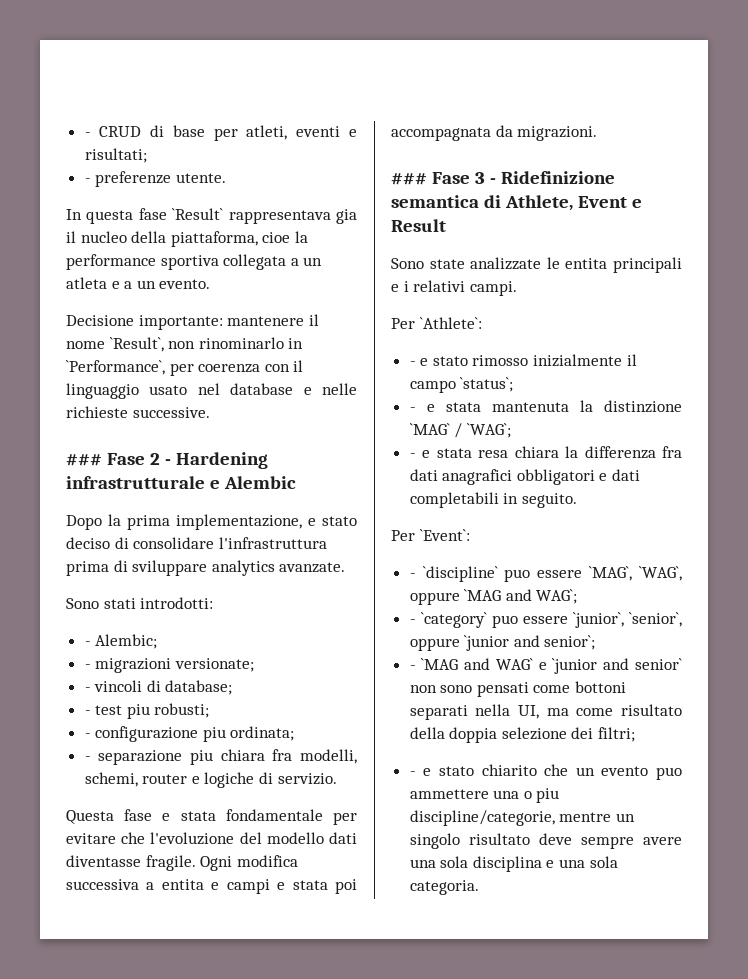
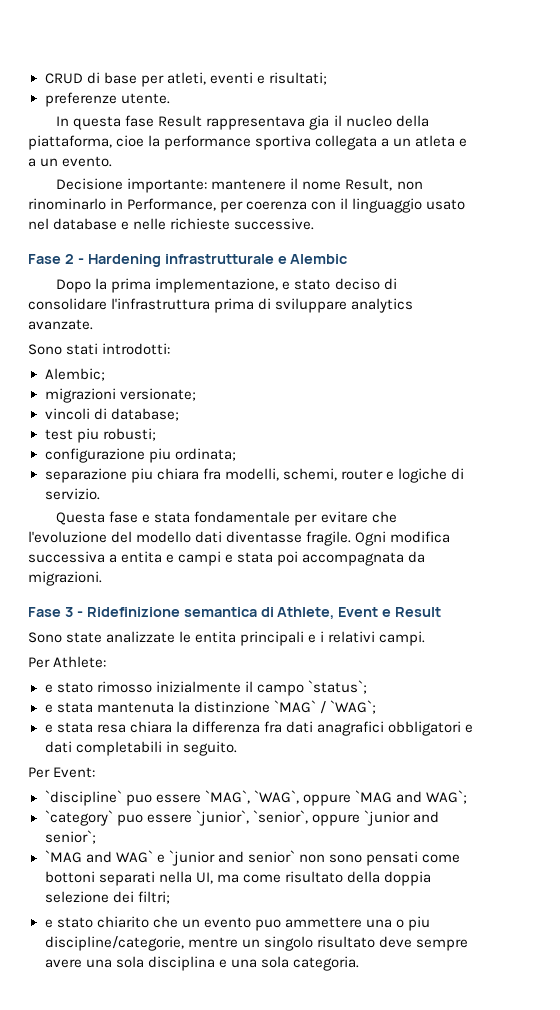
- - CRUD di base per atleti, eventi e risultati;
+ CRUD di base per atleti, eventi e risultati;
- - preferenze utente.
+ preferenze utente.
- In questa fase `Result` rappresentava gia il nucleo della piattaforma, cioe la performance sportiva collegata a un atleta e a un evento.
+ In questa fase Result rappresentava gia il nucleo della piattaforma, cioe la performance sportiva collegata a un atleta e a un evento.
- Decisione importante: mantenere il nome `Result`, non rinominarlo in `Performance`, per coerenza con il linguaggio usato nel database e nelle richieste successive.
+ Decisione importante: mantenere il nome Result, non rinominarlo in Performance, per coerenza con il linguaggio usato nel database e nelle richieste successive.
- ### Fase 2 - Hardening infrastrutturale e Alembic
+ Fase 2 - Hardening infrastrutturale e Alembic
- - Alembic;
+ Alembic;
- - migrazioni versionate;
+ migrazioni versionate;
- - vincoli di database;
+ vincoli di database;
- - test piu robusti;
+ test piu robusti;
- - configurazione piu ordinata;
+ configurazione piu ordinata;
- - separazione piu chiara fra modelli, schemi, router e logiche di servizio.
+ separazione piu chiara fra modelli, schemi, router e logiche di servizio.
- ### Fase 3 - Ridefinizione semantica di Athlete, Event e Result
+ Fase 3 - Ridefinizione semantica di Athlete, Event e Result
- Per `Athlete`:
- - e stato rimosso inizialmente il campo `status`;
+ Per Athlete:
+ e stato rimosso inizialmente il campo `status`;
- - e stata mantenuta la distinzione `MAG` / `WAG`;
+ e stata mantenuta la distinzione `MAG` / `WAG`;
- - e stata resa chiara la differenza fra dati anagrafici obbligatori e dati completabili in seguito.
+ e stata resa chiara la differenza fra dati anagrafici obbligatori e dati completabili in seguito.
- Per `Event`:
- - `discipline` puo essere `MAG`, `WAG`, oppure `MAG and WAG`;
+ Per Event:
+ `discipline` puo essere `MAG`, `WAG`, oppure `MAG and WAG`;
- - `category` puo essere `junior`, `senior`, oppure `junior and senior`;
+ `category` puo essere `junior`, `senior`, oppure `junior and senior`;
- - `MAG and WAG` e `junior and senior` non sono pensati come bottoni separati nella UI, ma come risultato della doppia selezione dei filtri;
+ `MAG and WAG` e `junior and senior` non sono pensati come bottoni separati nella UI, ma come risultato della doppia selezione dei filtri;
- - e stato chiarito che un evento puo ammettere una o piu discipline/categorie, mentre un singolo risultato deve sempre avere una sola disciplina e una sola categoria.
+ e stato chiarito che un evento puo ammettere una o piu discipline/categorie, mentre un singolo risultato deve sempre avere una sola disciplina e una sola categoria.

